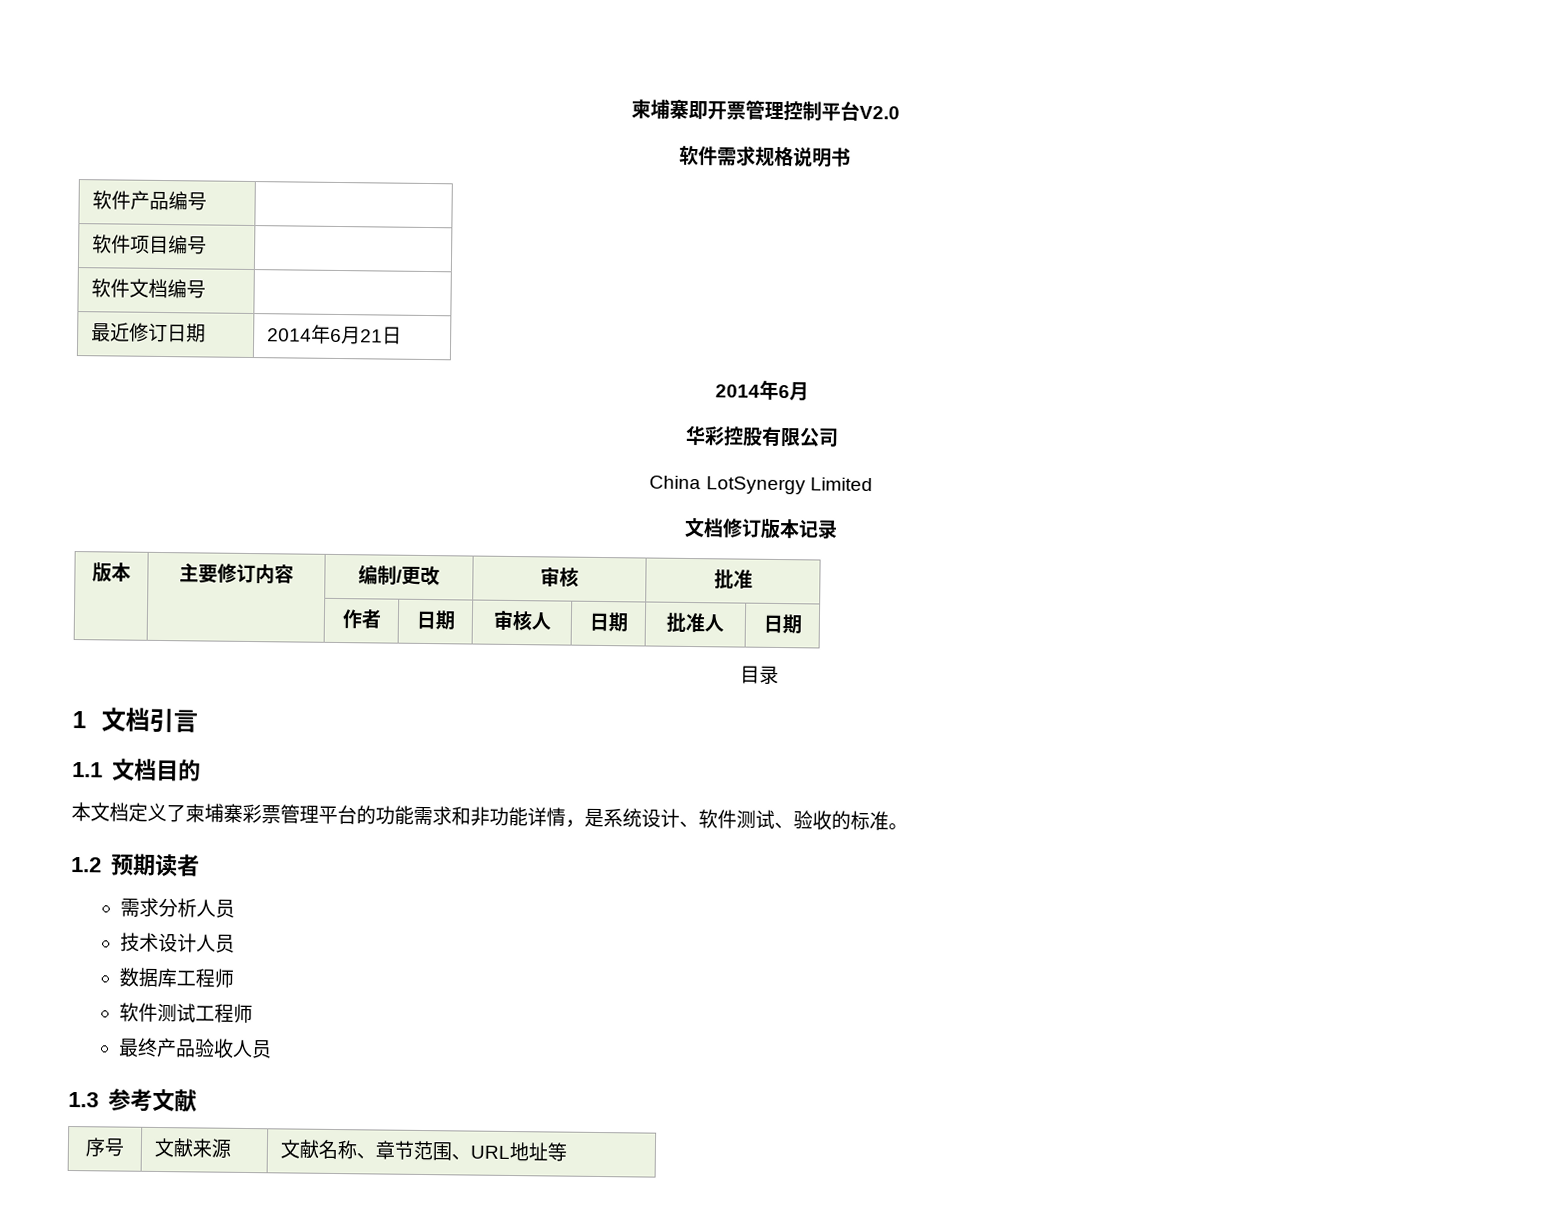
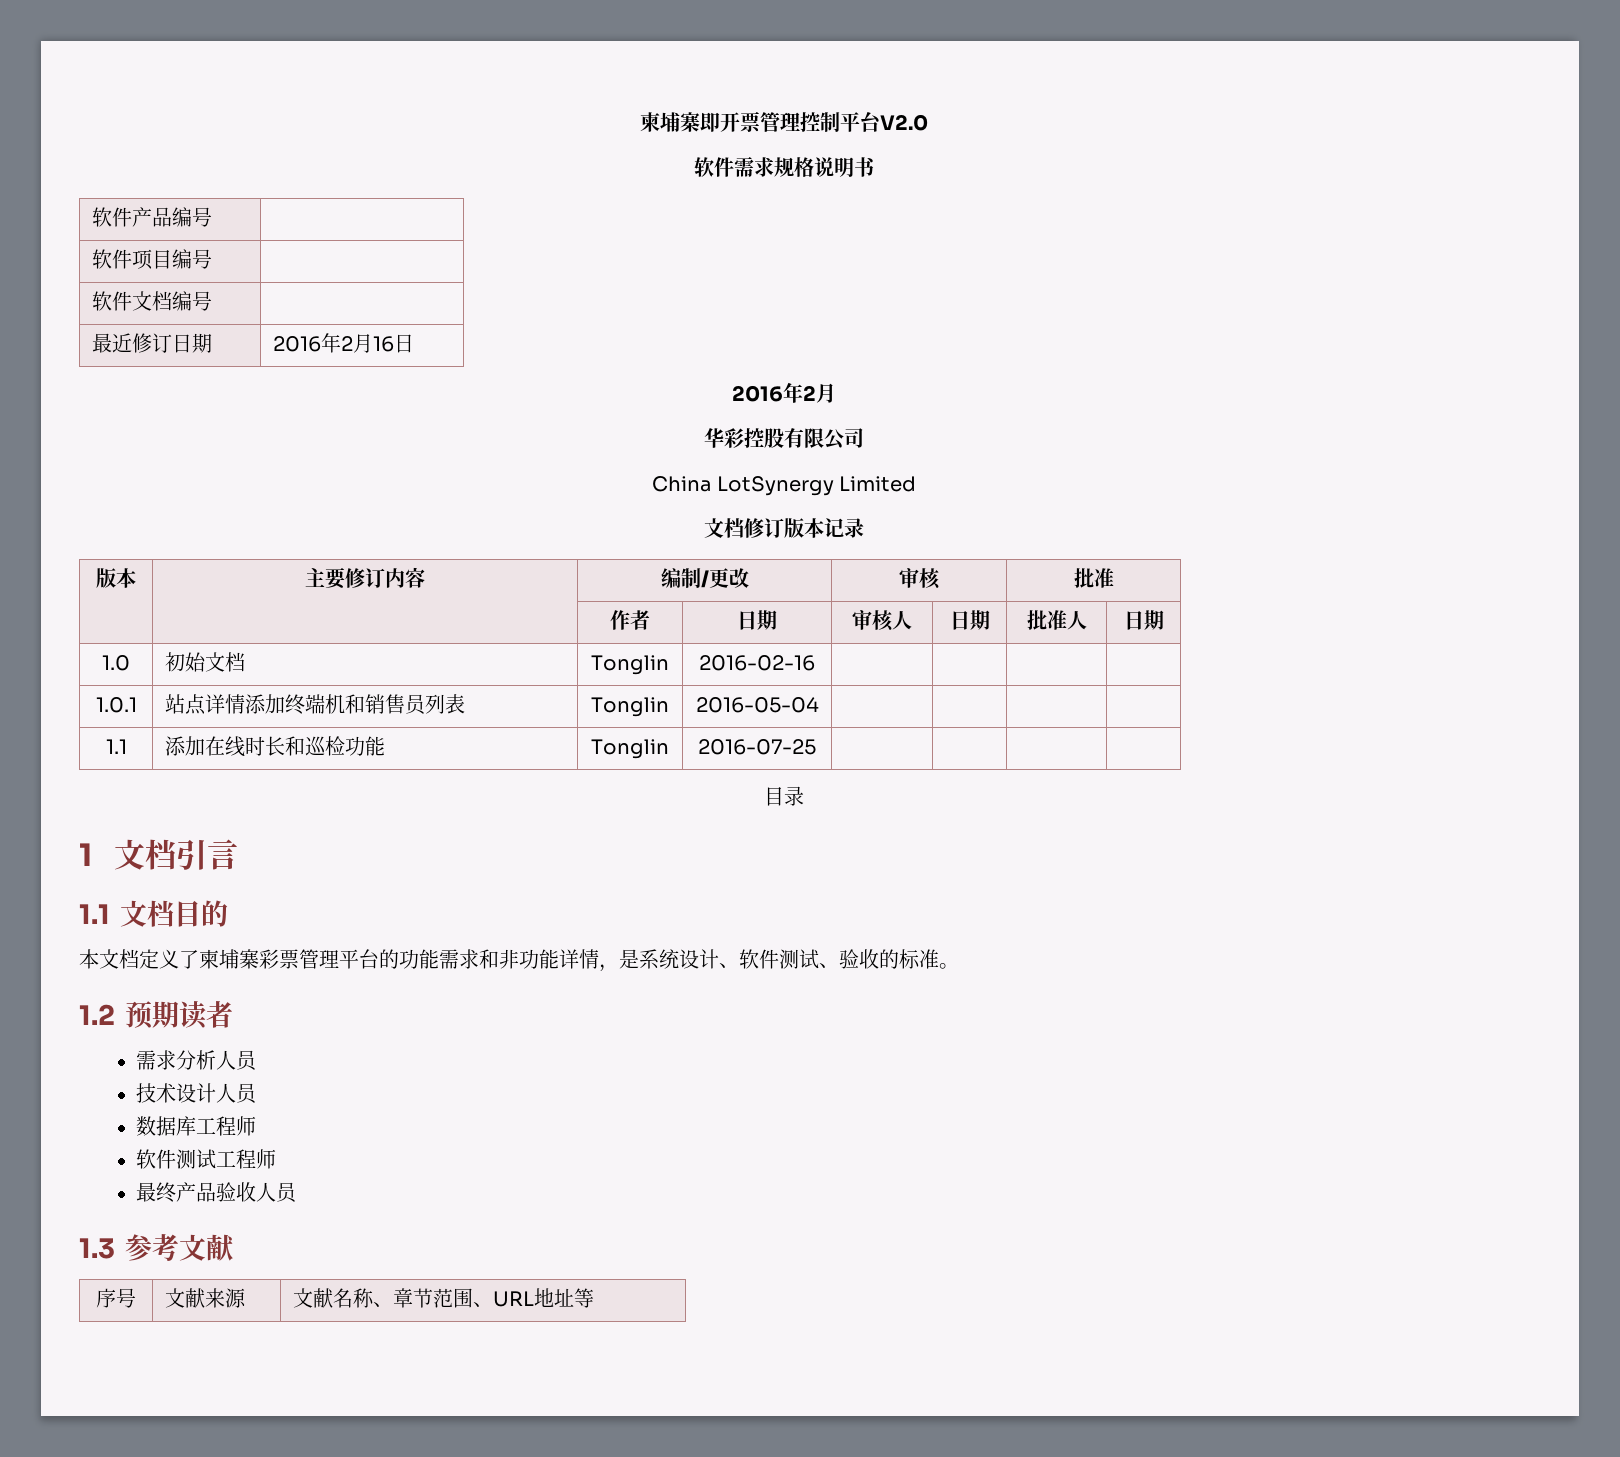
- 最近修订日期 | 2014年6月21日
- 2014年6月
+ 最近修订日期 | 2016年2月16日
+ 2016年2月
+ 1.0 | 初始文档 | Tonglin | 2016-02-16 | | | |
+ 1.0.1 | 站点详情添加终端机和销售员列表 | Tonglin | 2016-05-04 | | | |
+ 1.1 | 添加在线时长和巡检功能 | Tonglin | 2016-07-25 | | | |

